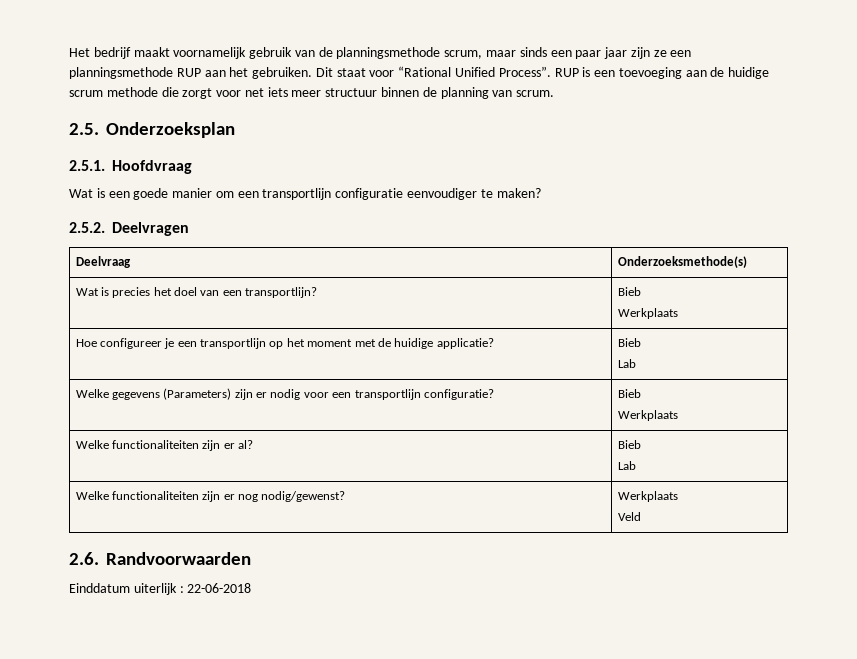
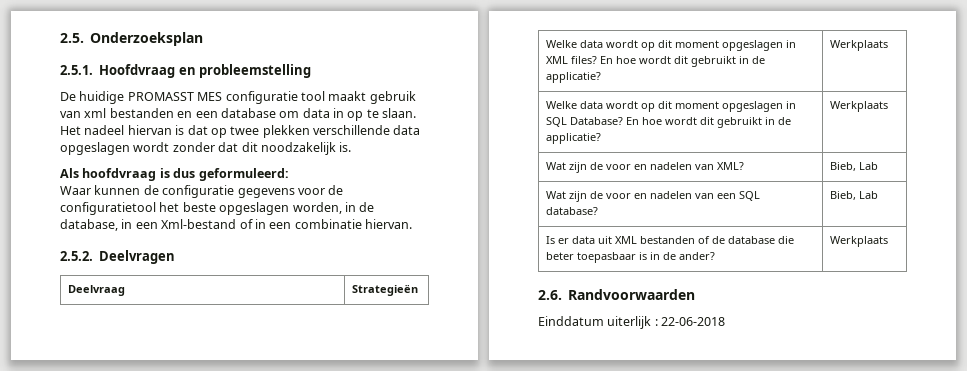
- Het bedrijf maakt voornamelijk gebruik van de planningsmethode scrum, maar sinds een paar jaar zijn ze een planningsmethode RUP aan het gebruiken. Dit staat voor “Rational Unified Process”. RUP is een toevoeging aan de huidige scrum methode die zorgt voor net iets meer structuur binnen de planning van scrum.
  2.5. Onderzoeksplan
- 2.5.1. Hoofdvraag
- Wat is een goede manier om een transportlijn configuratie eenvoudiger te maken?
+ 2.5.1. Hoofdvraag en probleemstelling
+ De huidige PROMASST MES configuratie tool maakt gebruik van xml bestanden en een database om data in op te slaan. Het nadeel hiervan is dat op twee plekken verschillende data opgeslagen wordt zonder dat dit noodzakelijk is.
+ Als hoofdvraag is dus geformuleerd:
+ Waar kunnen de configuratie gegevens voor de configuratietool het beste opgeslagen worden, in de database, in een Xml-bestand of in een combinatie hiervan.
  2.5.2. Deelvragen
- Deelvraag | Onderzoeksmethode(s)
- Wat is precies het doel van een transportlijn? | Bieb
- Werkplaats
- Hoe configureer je een transportlijn op het moment met de huidige applicatie? | Bieb
- Lab
- Welke gegevens (Parameters) zijn er nodig voor een transportlijn configuratie? | Bieb
- Werkplaats
- Welke functionaliteiten zijn er al? | Bieb
- Lab
- Welke functionaliteiten zijn er nog nodig/gewenst? | Werkplaats
- Veld
+ Deelvraag | Strategieën
+ Welke data wordt op dit moment opgeslagen in XML files? En hoe wordt dit gebruikt in de applicatie? | Werkplaats
+ Welke data wordt op dit moment opgeslagen in SQL Database? En hoe wordt dit gebruikt in de applicatie? | Werkplaats
+ Wat zijn de voor en nadelen van XML? | Bieb, Lab
+ Wat zijn de voor en nadelen van een SQL database? | Bieb, Lab
+ Is er data uit XML bestanden of de database die beter toepasbaar is in de ander? | Werkplaats

